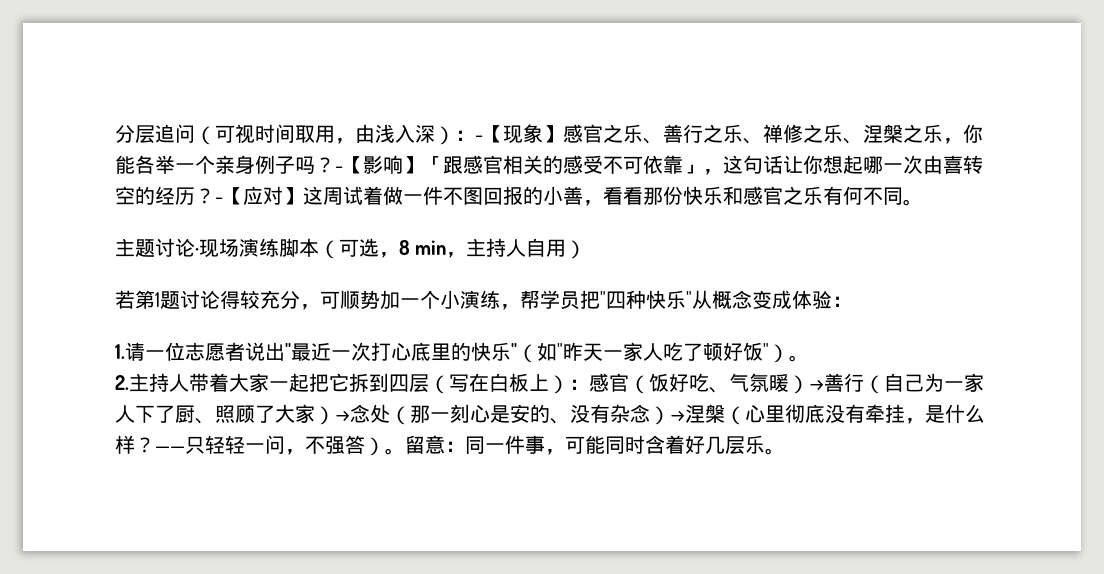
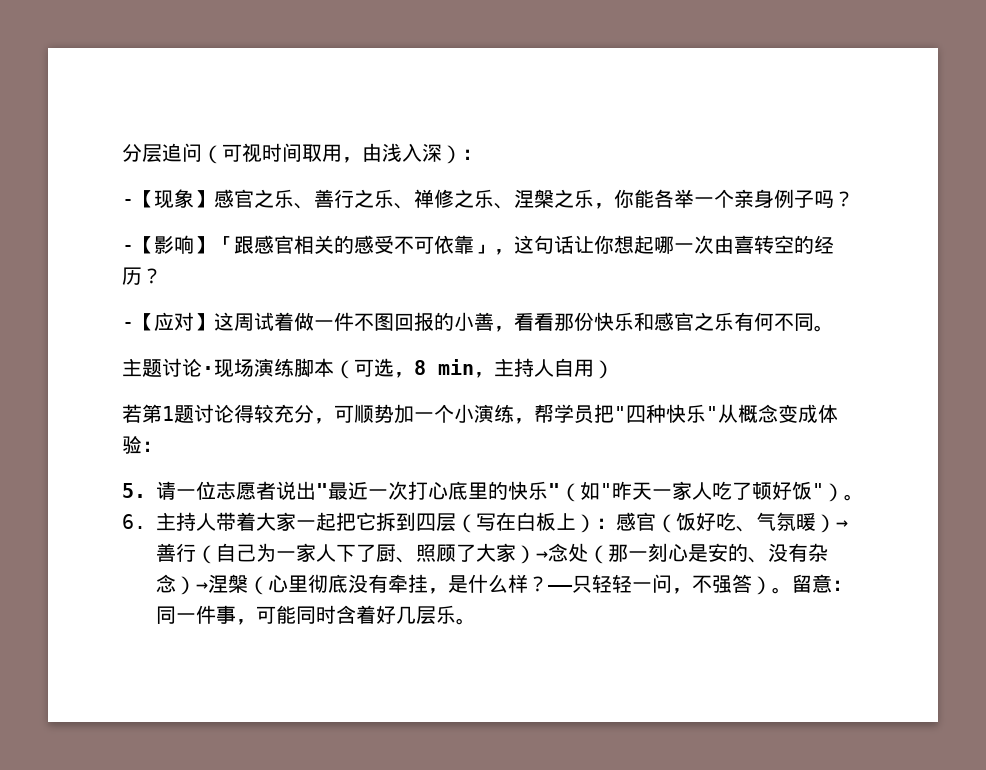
- 分层追问（可视时间取用，由浅入深）：-【现象】感官之乐、善行之乐、禅修之乐、涅槃之乐，你能各举一个亲身例子吗？-【影响】「跟感官相关的感受不可依靠」，这句话让你想起哪一次由喜转空的经历？-【应对】这周试着做一件不图回报的小善，看看那份快乐和感官之乐有何不同。
+ 分层追问（可视时间取用，由浅入深）：
+ -【现象】感官之乐、善行之乐、禅修之乐、涅槃之乐，你能各举一个亲身例子吗？
+ -【影响】「跟感官相关的感受不可依靠」，这句话让你想起哪一次由喜转空的经历？
+ -【应对】这周试着做一件不图回报的小善，看看那份快乐和感官之乐有何不同。
- 1.请一位志愿者说出"最近一次打心底里的快乐"（如"昨天一家人吃了顿好饭"）。
+ 5.请一位志愿者说出"最近一次打心底里的快乐"（如"昨天一家人吃了顿好饭"）。
- 2.主持人带着大家一起把它拆到四层（写在白板上）：感官（饭好吃、气氛暖）→善行（自己为一家人下了厨、照顾了大家）→念处（那一刻心是安的、没有杂念）→涅槃（心里彻底没有牵挂，是什么样？
+ 6.主持人带着大家一起把它拆到四层（写在白板上）：感官（饭好吃、气氛暖）→善行（自己为一家人下了厨、照顾了大家）→念处（那一刻心是安的、没有杂念）→涅槃（心里彻底没有牵挂，是什么样？

